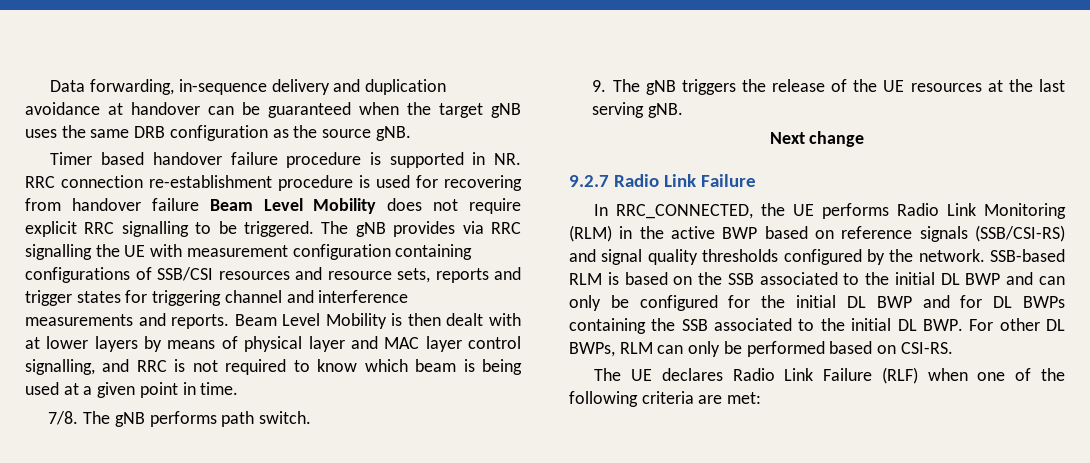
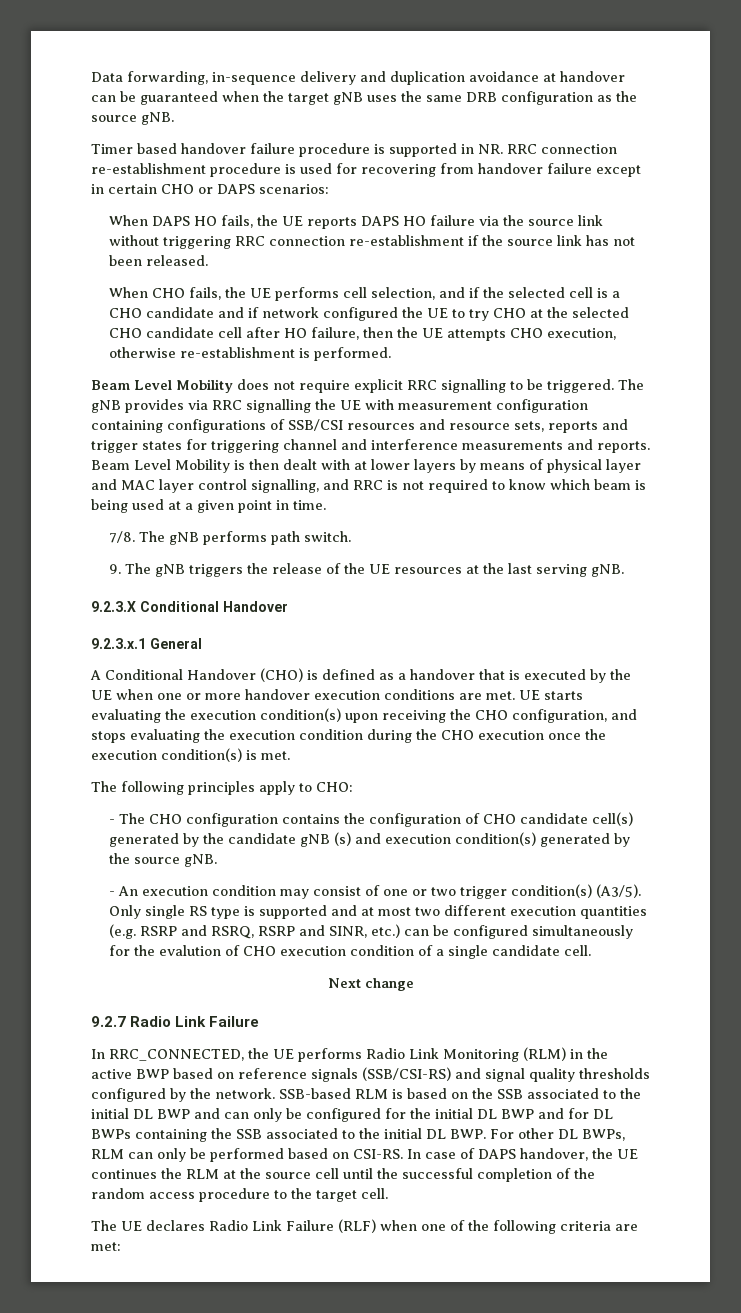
- Timer based handover failure procedure is supported in NR. RRC connection re-establishment procedure is used for recovering from handover failure Beam Level Mobility does not require explicit RRC signalling to be triggered.
+ Timer based handover failure procedure is supported in NR. RRC connection re-establishment procedure is used for recovering from handover failure except in certain CHO or DAPS scenarios:
+ When DAPS HO fails, the UE reports DAPS HO failure via the source link without triggering RRC connection re-establishment if the source link has not been released.
+ When CHO fails, the UE performs cell selection, and if the selected cell is a CHO candidate and if network configured the UE to try CHO at the selected CHO candidate cell after HO failure, then the UE attempts CHO execution, otherwise re-establishment is performed.
+ Beam Level Mobility does not require explicit RRC signalling to be triggered.
+ 9.2.3.X Conditional Handover
+ 9.2.3.x.1 General
+ A Conditional Handover (CHO) is defined as a handover that is executed by the UE when one or more handover execution conditions are met. UE starts evaluating the execution condition(s) upon receiving the CHO configuration, and stops evaluating the execution condition during the CHO execution once the execution condition(s) is met.
+ The following principles apply to CHO:
+ - The CHO configuration contains the configuration of CHO candidate cell(s) generated by the candidate gNB (s) and execution condition(s) generated by the source gNB.
+ - An execution condition may consist of one or two trigger condition(s) (A3/5). Only single RS type is supported and at most two different execution quantities (e.g. RSRP and RSRQ, RSRP and SINR, etc.) can be configured simultaneously for the evalution of CHO execution condition of a single candidate cell.
+ In case of DAPS handover, the UE continues the RLM at the source cell until the successful completion of the random access procedure to the target cell.

